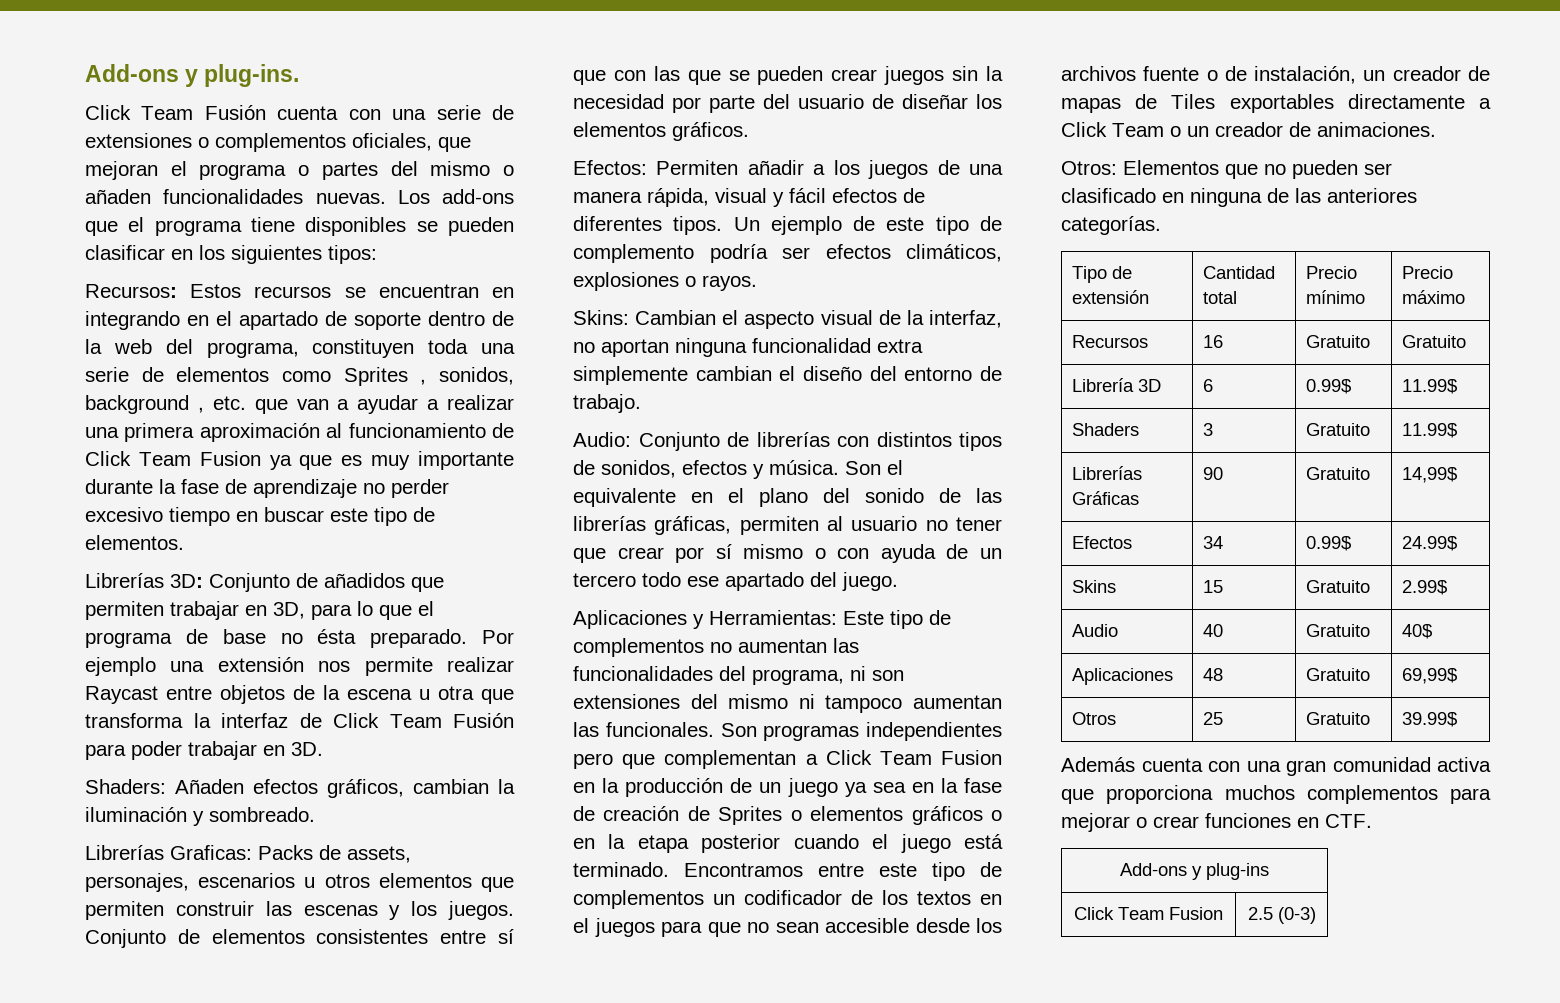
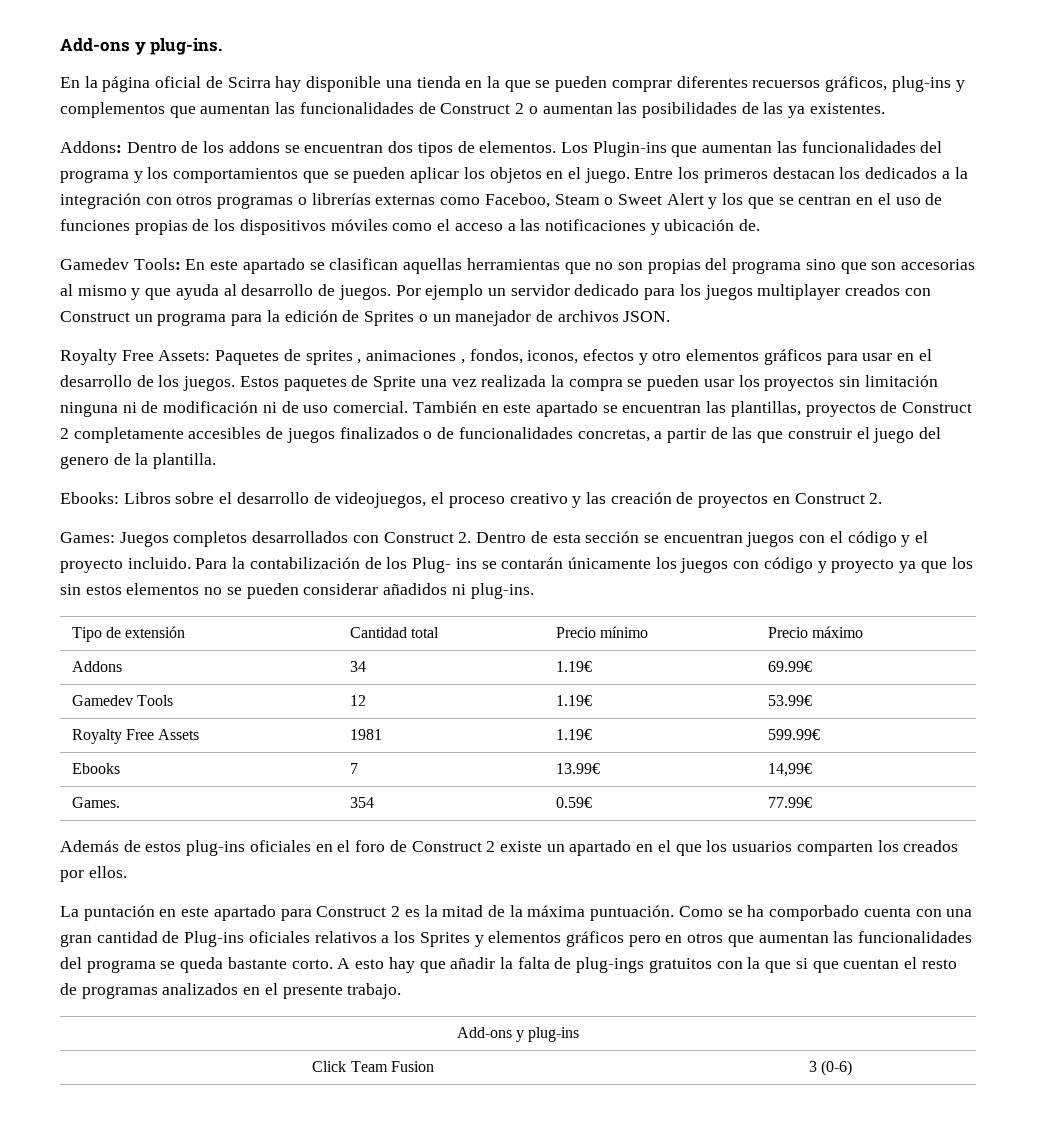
- Click Team Fusión cuenta con una serie de extensiones o complementos oficiales, que mejoran el programa o partes del mismo o añaden funcionalidades nuevas. Los add-ons que el programa tiene disponibles se pueden clasificar en los siguientes tipos:
- Recursos: Estos recursos se encuentran en integrando en el apartado de soporte dentro de la web del programa, constituyen toda una serie de elementos como Sprites , sonidos, background , etc. que van a ayudar a realizar una primera aproximación al funcionamiento de Click Team Fusion ya que es muy importante durante la fase de aprendizaje no perder excesivo tiempo en buscar este tipo de elementos.
- Librerías 3D: Conjunto de añadidos que permiten trabajar en 3D, para lo que el programa de base no ésta preparado. Por ejemplo una extensión nos permite realizar Raycast entre objetos de la escena u otra que transforma la interfaz de Click Team Fusión para poder trabajar en 3D.
- Shaders: Añaden efectos gráficos, cambian la iluminación y sombreado.
- Librerías Graficas: Packs de assets, personajes, escenarios u otros elementos que permiten construir las escenas y los juegos. Conjunto de elementos consistentes entre sí que con las que se pueden crear juegos sin la necesidad por parte del usuario de diseñar los elementos gráficos.
- Efectos: Permiten añadir a los juegos de una manera rápida, visual y fácil efectos de diferentes tipos. Un ejemplo de este tipo de complemento podría ser efectos climáticos, explosiones o rayos.
- Skins: Cambian el aspecto visual de la interfaz, no aportan ninguna funcionalidad extra simplemente cambian el diseño del entorno de trabajo.
- Audio: Conjunto de librerías con distintos tipos de sonidos, efectos y música. Son el equivalente en el plano del sonido de las librerías gráficas, permiten al usuario no tener que crear por sí mismo o con ayuda de un tercero todo ese apartado del juego.
- Aplicaciones y Herramientas: Este tipo de complementos no aumentan las funcionalidades del programa, ni son extensiones del mismo ni tampoco aumentan las funcionales. Son programas independientes pero que complementan a Click Team Fusion en la producción de un juego ya sea en la fase de creación de Sprites o elementos gráficos o en la etapa posterior cuando el juego está terminado. Encontramos entre este tipo de complementos un codificador de los textos en el juegos para que no sean accesible desde los archivos fuente o de instalación, un creador de mapas de Tiles exportables directamente a Click Team o un creador de animaciones.
- Otros: Elementos que no pueden ser clasificado en ninguna de las anteriores categorías.
+ En la página oficial de Scirra hay disponible una tienda en la que se pueden comprar diferentes recuersos gráficos, plug-ins y complementos que aumentan las funcionalidades de Construct 2 o aumentan las posibilidades de las ya existentes.
+ Addons: Dentro de los addons se encuentran dos tipos de elementos. Los Plugin-ins que aumentan las funcionalidades del programa y los comportamientos que se pueden aplicar los objetos en el juego. Entre los primeros destacan los dedicados a la integración con otros programas o librerías externas como Faceboo, Steam o Sweet Alert y los que se centran en el uso de funciones propias de los dispositivos móviles como el acceso a las notificaciones y ubicación de.
+ Gamedev Tools: En este apartado se clasifican aquellas herramientas que no son propias del programa sino que son accesorias al mismo y que ayuda al desarrollo de juegos. Por ejemplo un servidor dedicado para los juegos multiplayer creados con Construct un programa para la edición de Sprites o un manejador de archivos JSON.
+ Royalty Free Assets: Paquetes de sprites , animaciones , fondos, iconos, efectos y otro elementos gráficos para usar en el desarrollo de los juegos. Estos paquetes de Sprite una vez realizada la compra se pueden usar los proyectos sin limitación ninguna ni de modificación ni de uso comercial. También en este apartado se encuentran las plantillas, proyectos de Construct 2 completamente accesibles de juegos finalizados o de funcionalidades concretas, a partir de las que construir el juego del genero de la plantilla.
+ Ebooks: Libros sobre el desarrollo de videojuegos, el proceso creativo y las creación de proyectos en Construct 2.
+ Games: Juegos completos desarrollados con Construct 2. Dentro de esta sección se encuentran juegos con el código y el proyecto incluido. Para la contabilización de los Plug- ins se contarán únicamente los juegos con código y proyecto ya que los sin estos elementos no se pueden considerar añadidos ni plug-ins.
- Recursos | 16 | Gratuito | Gratuito
- Librería 3D | 6 | 0.99$ | 11.99$
- Shaders | 3 | Gratuito | 11.99$
- Librerías Gráficas | 90 | Gratuito | 14,99$
- Efectos | 34 | 0.99$ | 24.99$
- Skins | 15 | Gratuito | 2.99$
- Audio | 40 | Gratuito | 40$
- Aplicaciones | 48 | Gratuito | 69,99$
- Otros | 25 | Gratuito | 39.99$
- Además cuenta con una gran comunidad activa que proporciona muchos complementos para mejorar o crear funciones en CTF.
+ Addons | 34 | 1.19€ | 69.99€
+ Gamedev Tools | 12 | 1.19€ | 53.99€
+ Royalty Free Assets | 1981 | 1.19€ | 599.99€
+ Ebooks | 7 | 13.99€ | 14,99€
+ Games. | 354 | 0.59€ | 77.99€
+ Además de estos plug-ins oficiales en el foro de Construct 2 existe un apartado en el que los usuarios comparten los creados por ellos.
+ La puntación en este apartado para Construct 2 es la mitad de la máxima puntuación. Como se ha comporbado cuenta con una gran cantidad de Plug-ins oficiales relativos a los Sprites y elementos gráficos pero en otros que aumentan las funcionalidades del programa se queda bastante corto. A esto hay que añadir la falta de plug-ings gratuitos con la que si que cuentan el resto de programas analizados en el presente trabajo.
- Click Team Fusion | 2.5 (0-3)
+ Click Team Fusion | 3 (0-6)

